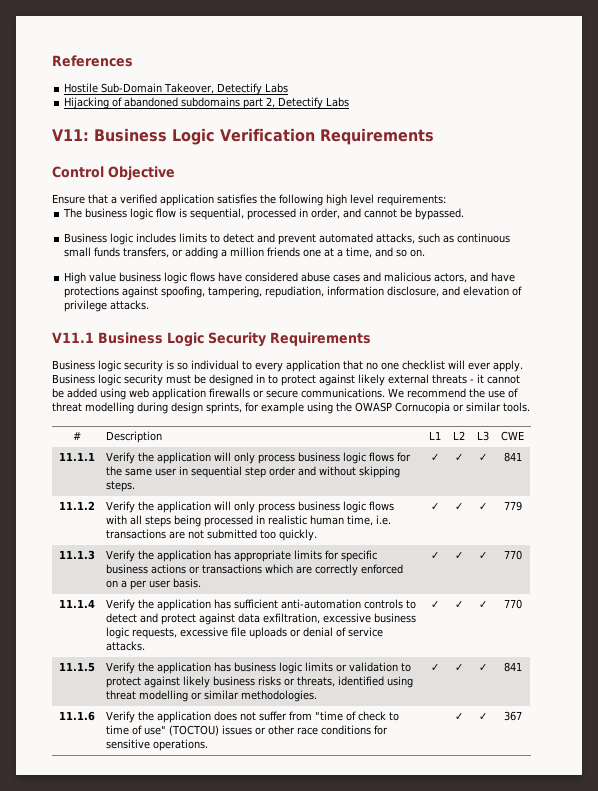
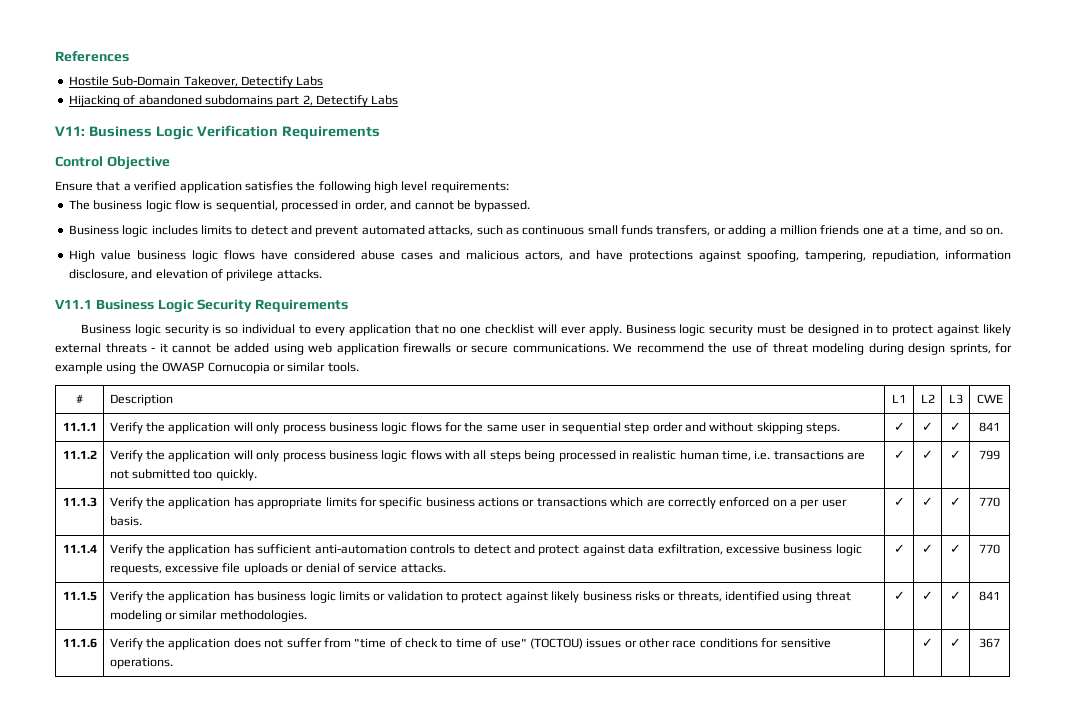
- We recommend the use of threat modelling during design sprints, for example using the OWASP Cornucopia or similar tools.
+ We recommend the use of threat modeling during design sprints, for example using the OWASP Cornucopia or similar tools.
- 11.1.2 | Verify the application will only process business logic flows with all steps being processed in realistic human time, i.e. transactions are not submitted too quickly. | ✓ | ✓ | ✓ | 779
+ 11.1.2 | Verify the application will only process business logic flows with all steps being processed in realistic human time, i.e. transactions are not submitted too quickly. | ✓ | ✓ | ✓ | 799
- 11.1.5 | Verify the application has business logic limits or validation to protect against likely business risks or threats, identified using threat modelling or similar methodologies. | ✓ | ✓ | ✓ | 841
+ 11.1.5 | Verify the application has business logic limits or validation to protect against likely business risks or threats, identified using threat modeling or similar methodologies. | ✓ | ✓ | ✓ | 841

